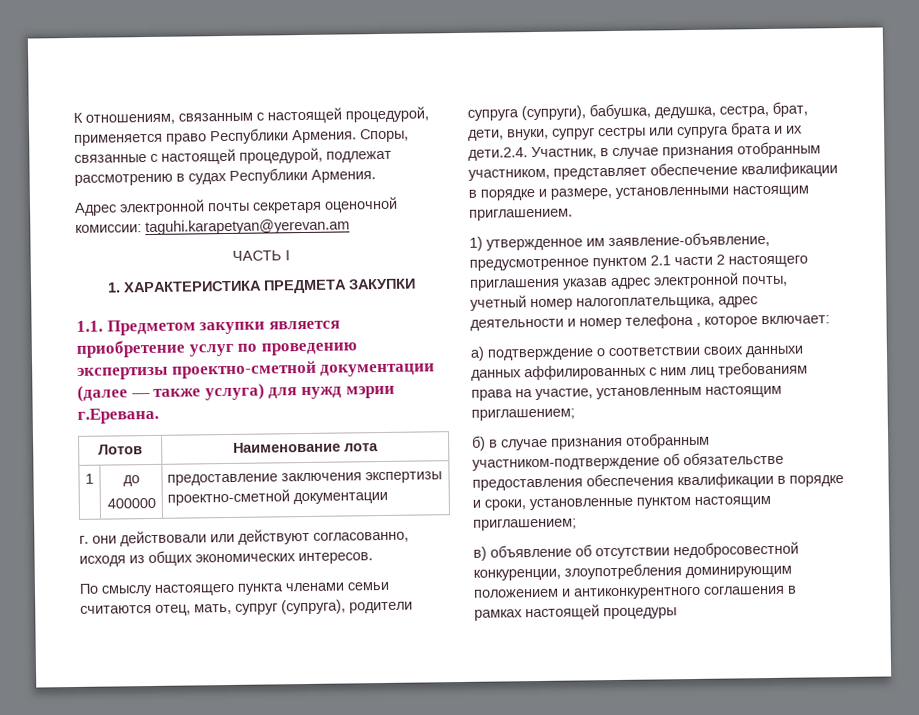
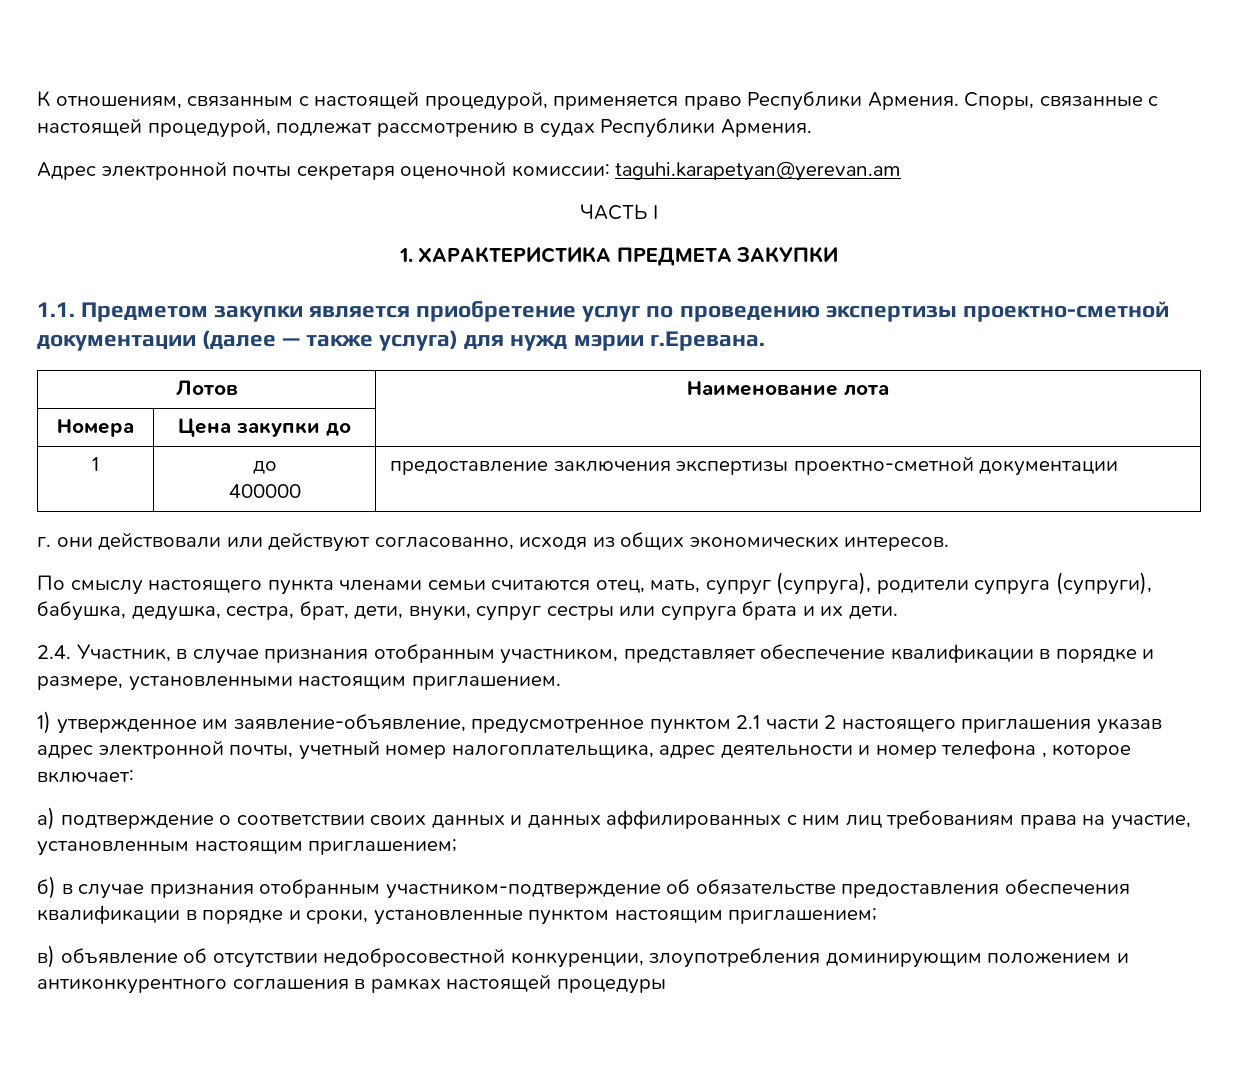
+ Номера | Цена закупки до |
- По смыслу настоящего пункта членами семьи считаются отец, мать, супруг (супруга), родители супруга (супруги), бабушка, дедушка, сестра, брат, дети, внуки, супруг сестры или супруга брата и их дети.2.4. Участник, в случае признания отобранным участником, представляет обеспечение квалификации в порядке и размере, установленными настоящим приглашением.
+ По смыслу настоящего пункта членами семьи считаются отец, мать, супруг (супруга), родители супруга (супруги), бабушка, дедушка, сестра, брат, дети, внуки, супруг сестры или супруга брата и их дети.
+ 2.4. Участник, в случае признания отобранным участником, представляет обеспечение квалификации в порядке и размере, установленными настоящим приглашением.
- а) подтверждение о соответствии своих данныхи данных аффилированных с ним лиц требованиям права на участие, установленным настоящим приглашением;
+ а) подтверждение о соответствии своих данных и данных аффилированных с ним лиц требованиям права на участие, установленным настоящим приглашением;

